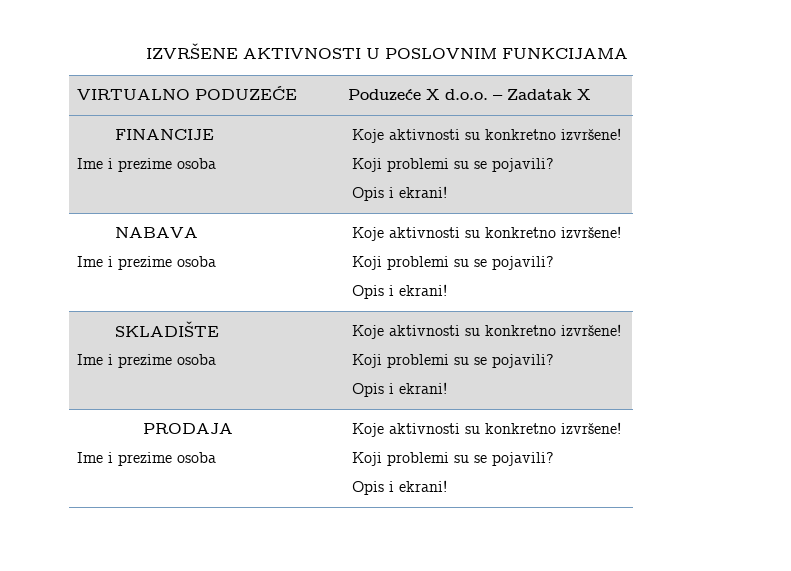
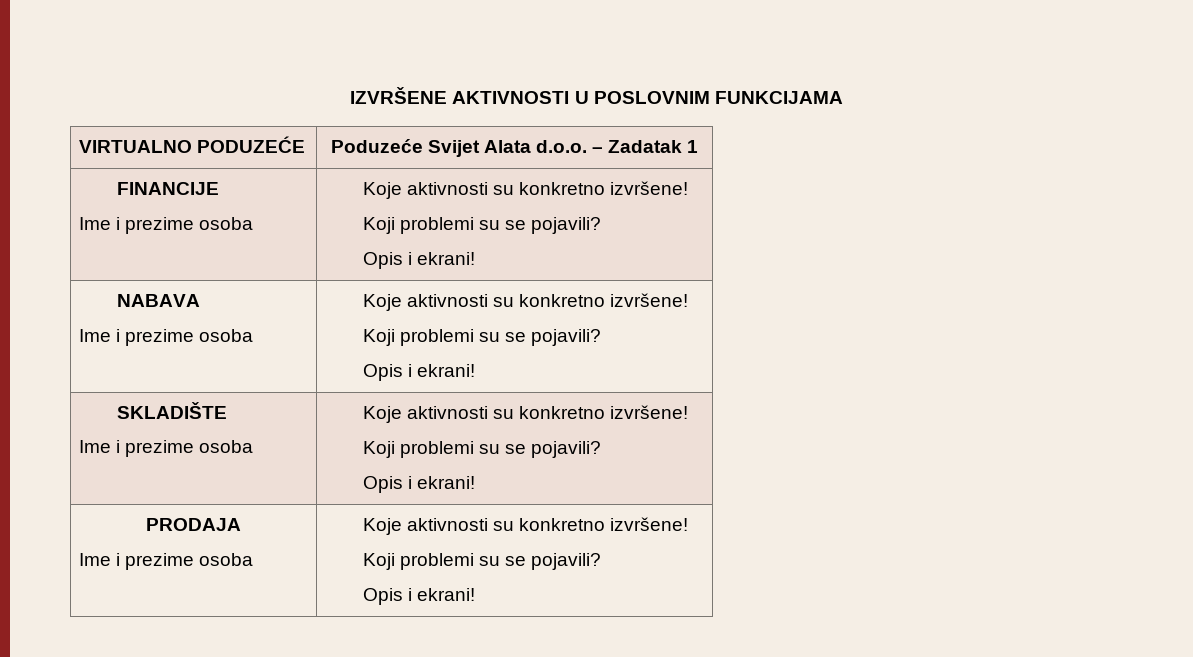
- VIRTUALNO PODUZEĆE | Poduzeće X d.o.o. – Zadatak X
+ VIRTUALNO PODUZEĆE | Poduzeće Svijet Alata d.o.o. – Zadatak 1

